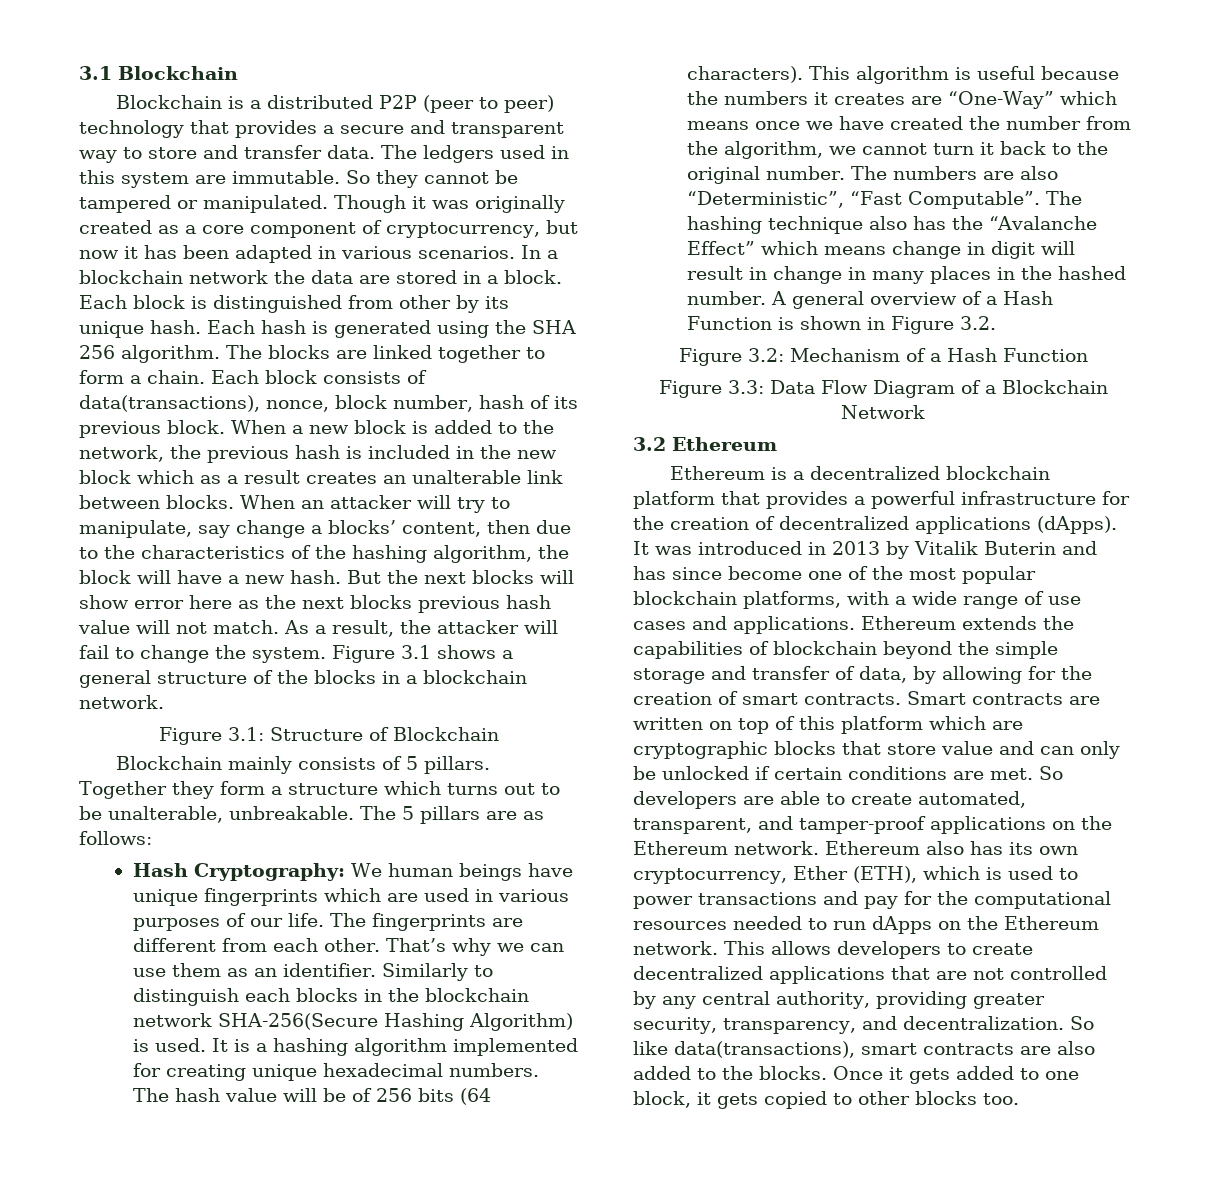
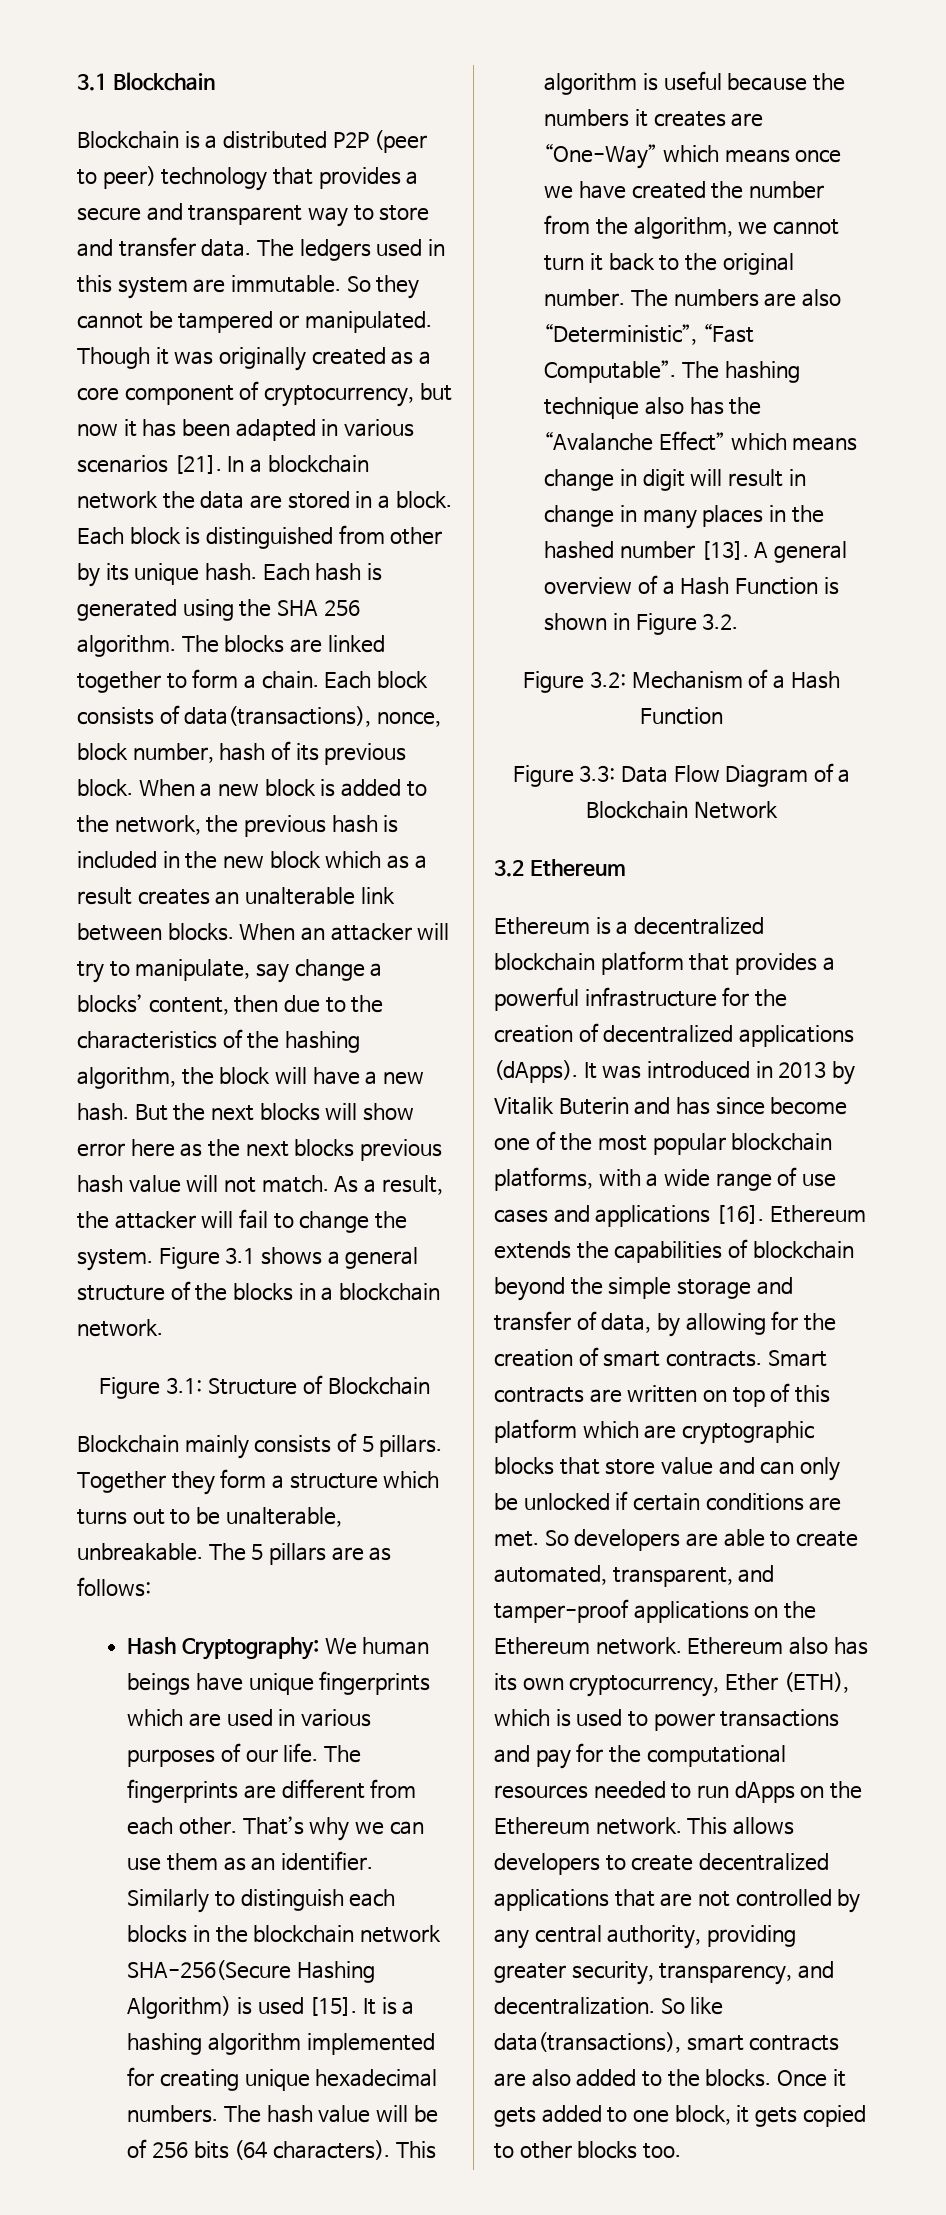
- Though it was originally created as a core component of cryptocurrency, but now it has been adapted in various scenarios.
+ Though it was originally created as a core component of cryptocurrency, but now it has been adapted in various scenarios [21].
- Similarly to distinguish each blocks in the blockchain network SHA-256(Secure Hashing Algorithm) is used.
+ Similarly to distinguish each blocks in the blockchain network SHA-256(Secure Hashing Algorithm) is used [15].
- The hashing technique also has the “Avalanche Effect” which means change in digit will result in change in many places in the hashed number.
+ The hashing technique also has the “Avalanche Effect” which means change in digit will result in change in many places in the hashed number [13].
- It was introduced in 2013 by Vitalik Buterin and has since become one of the most popular blockchain platforms, with a wide range of use cases and applications.
+ It was introduced in 2013 by Vitalik Buterin and has since become one of the most popular blockchain platforms, with a wide range of use cases and applications [16].

